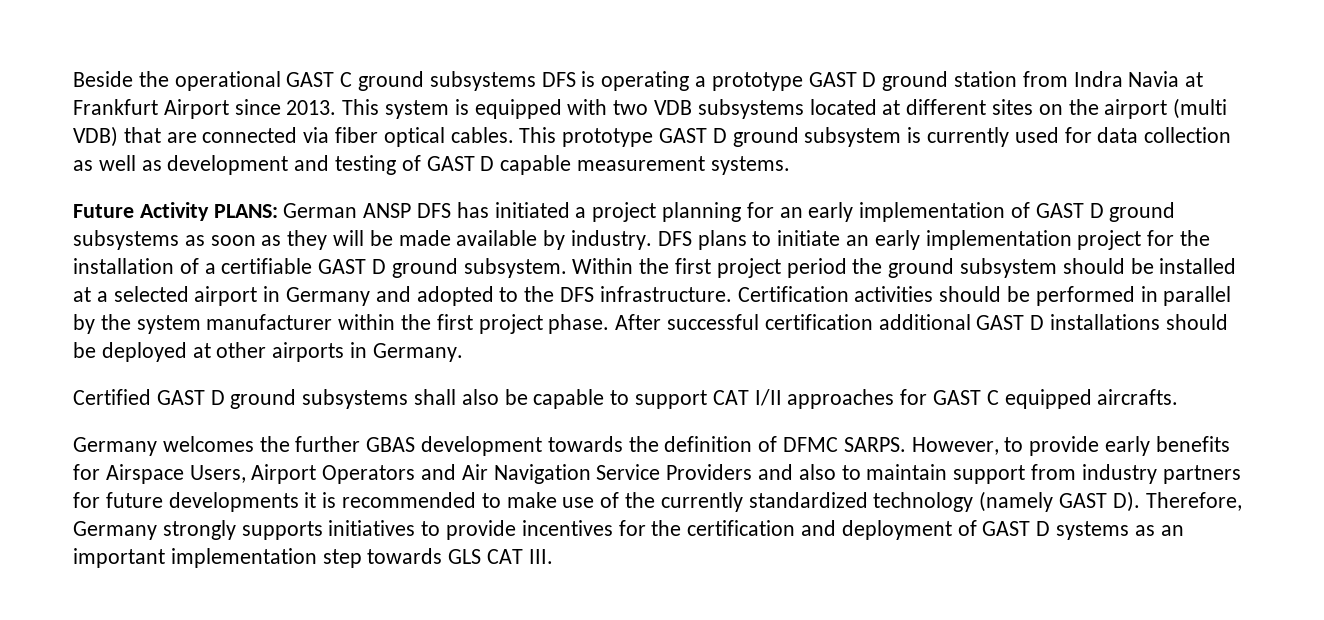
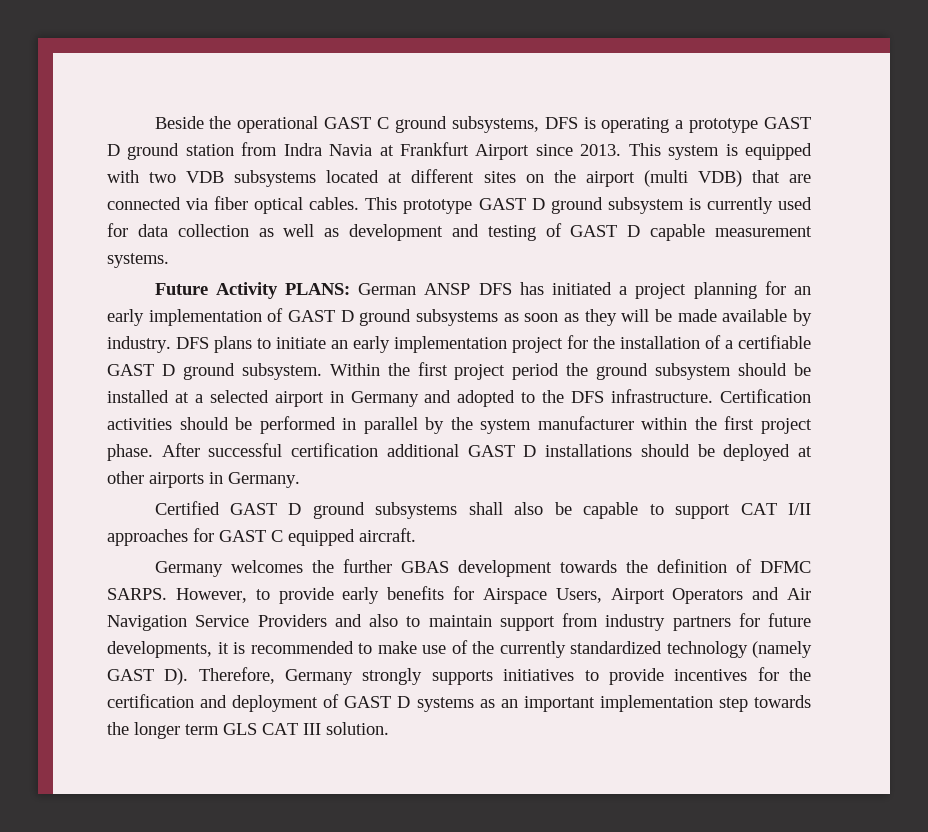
- Beside the operational GAST C ground subsystems DFS is operating a prototype GAST D ground station from Indra Navia at Frankfurt Airport since 2013.
+ Beside the operational GAST C ground subsystems, DFS is operating a prototype GAST D ground station from Indra Navia at Frankfurt Airport since 2013.
- Certified GAST D ground subsystems shall also be capable to support CAT I/II approaches for GAST C equipped aircrafts.
+ Certified GAST D ground subsystems shall also be capable to support CAT I/II approaches for GAST C equipped aircraft.
- However, to provide early benefits for Airspace Users, Airport Operators and Air Navigation Service Providers and also to maintain support from industry partners for future developments it is recommended to make use of the currently standardized technology (namely GAST D). Therefore, Germany strongly supports initiatives to provide incentives for the certification and deployment of GAST D systems as an important implementation step towards GLS CAT III.
+ However, to provide early benefits for Airspace Users, Airport Operators and Air Navigation Service Providers and also to maintain support from industry partners for future developments, it is recommended to make use of the currently standardized technology (namely GAST D). Therefore, Germany strongly supports initiatives to provide incentives for the certification and deployment of GAST D systems as an important implementation step towards the longer term GLS CAT III solution.

